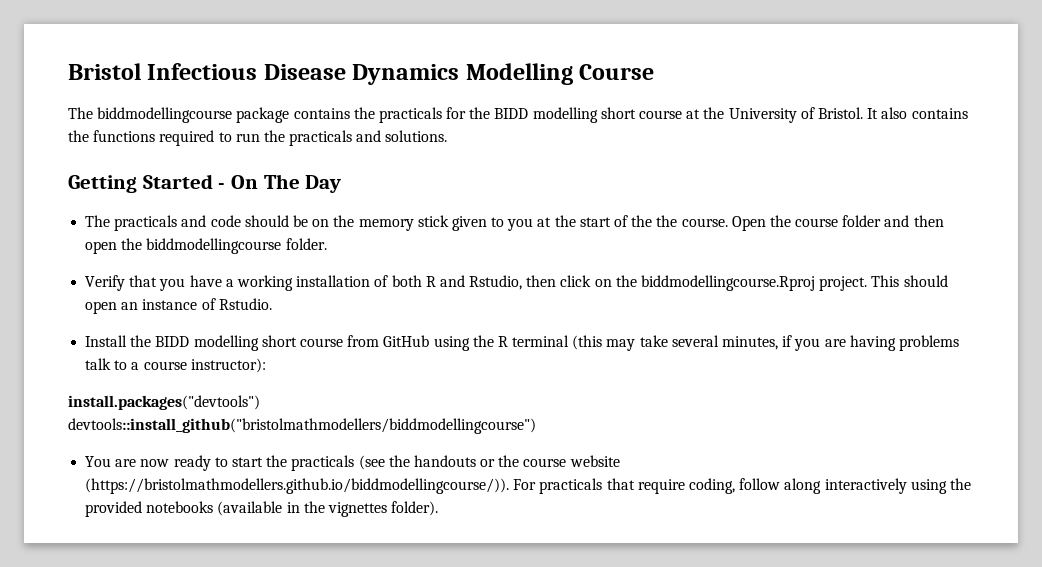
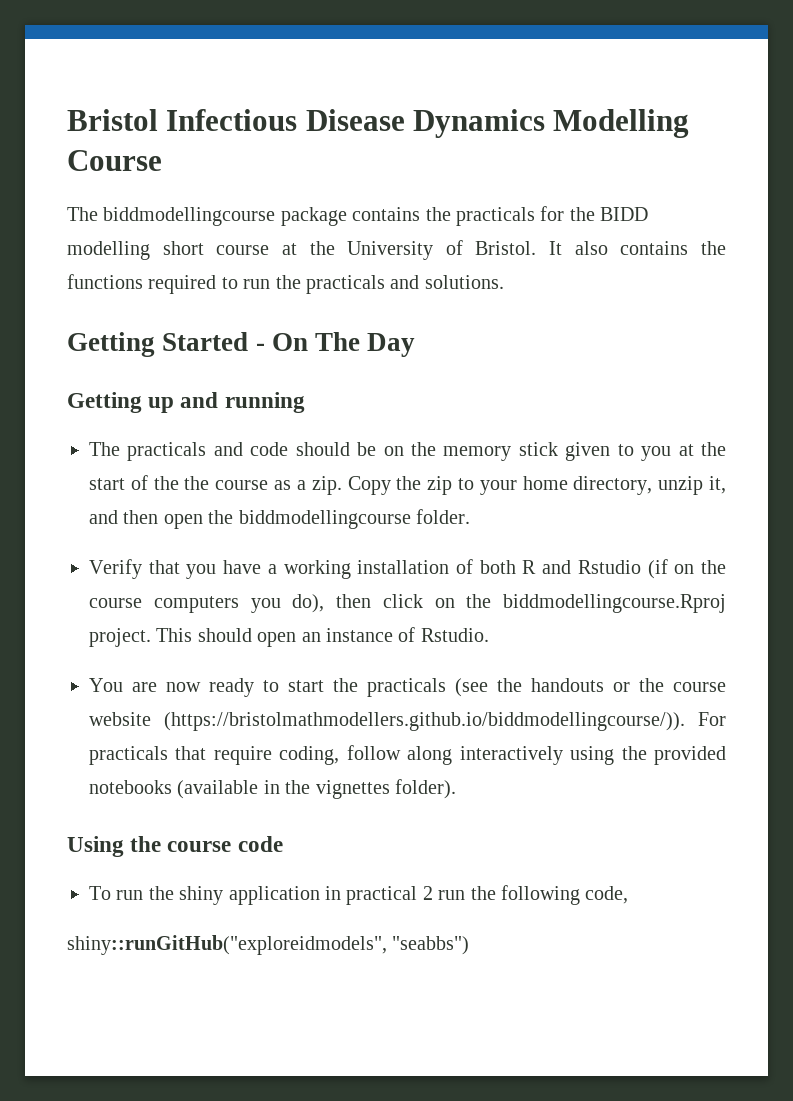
+ Getting up and running
- The practicals and code should be on the memory stick given to you at the start of the the course. Open the course folder and then open the biddmodellingcourse folder.
+ The practicals and code should be on the memory stick given to you at the start of the the course as a zip. Copy the zip to your home directory, unzip it, and then open the biddmodellingcourse folder.
- Verify that you have a working installation of both R and Rstudio, then click on the biddmodellingcourse.Rproj project.
+ Verify that you have a working installation of both R and Rstudio (if on the course computers you do), then click on the biddmodellingcourse.Rproj project.
- Install the BIDD modelling short course from GitHub using the R terminal (this may take several minutes, if you are having problems talk to a course instructor):
- install.packages("devtools")
- devtools::install_github("bristolmathmodellers/biddmodellingcourse")
+ Using the course code
+ To run the shiny application in practical 2 run the following code,
+ shiny::runGitHub("exploreidmodels", "seabbs")

